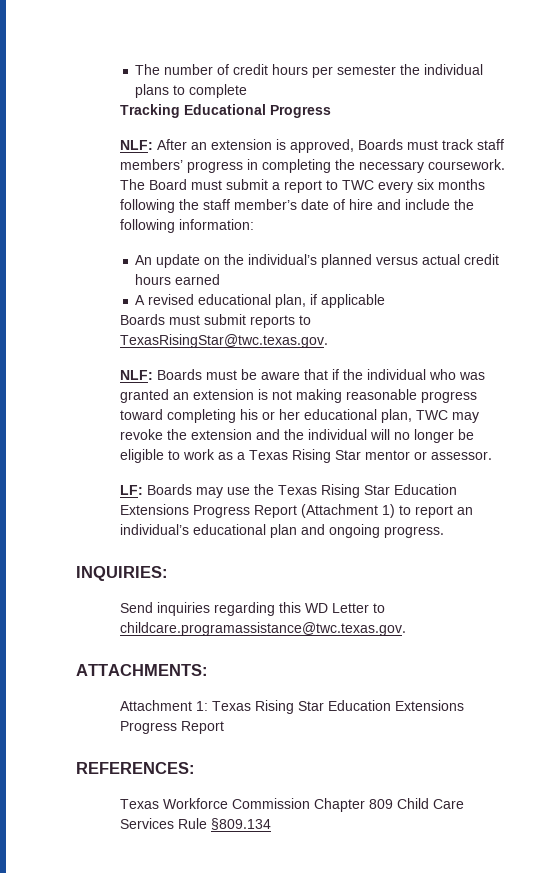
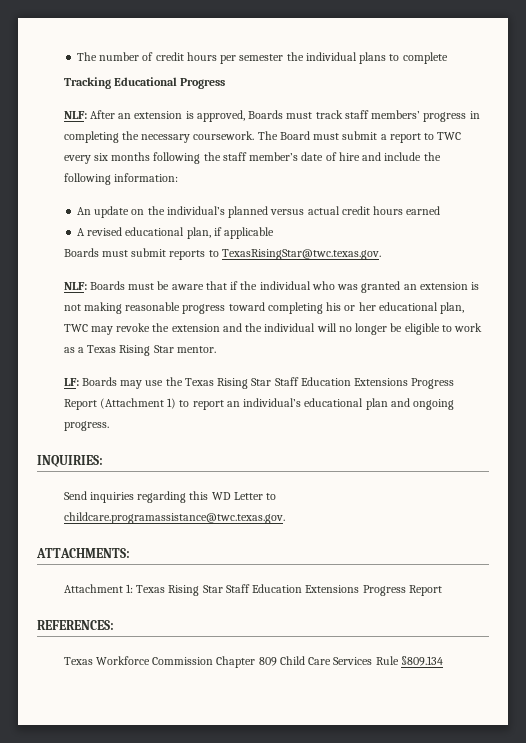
- NLF: Boards must be aware that if the individual who was granted an extension is not making reasonable progress toward completing his or her educational plan, TWC may revoke the extension and the individual will no longer be eligible to work as a Texas Rising Star mentor or assessor.
+ NLF: Boards must be aware that if the individual who was granted an extension is not making reasonable progress toward completing his or her educational plan, TWC may revoke the extension and the individual will no longer be eligible to work as a Texas Rising Star mentor.
- LF: Boards may use the Texas Rising Star Education Extensions Progress Report (Attachment 1) to report an individual’s educational plan and ongoing progress.
+ LF: Boards may use the Texas Rising Star Staff Education Extensions Progress Report (Attachment 1) to report an individual’s educational plan and ongoing progress.
- Attachment 1: Texas Rising Star Education Extensions Progress Report
+ Attachment 1: Texas Rising Star Staff Education Extensions Progress Report

